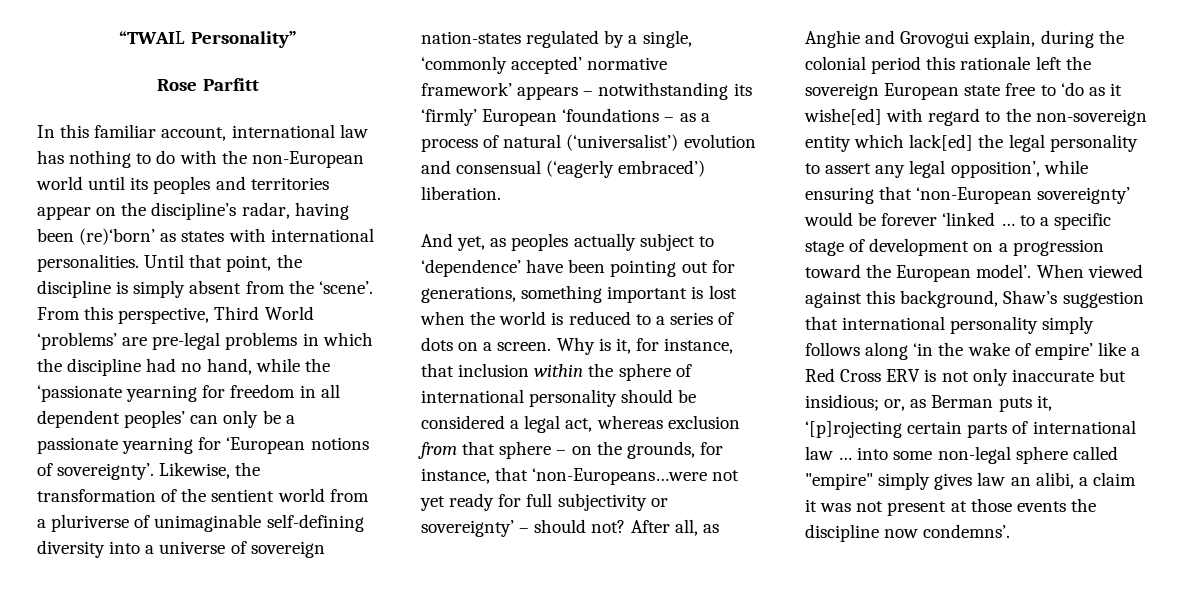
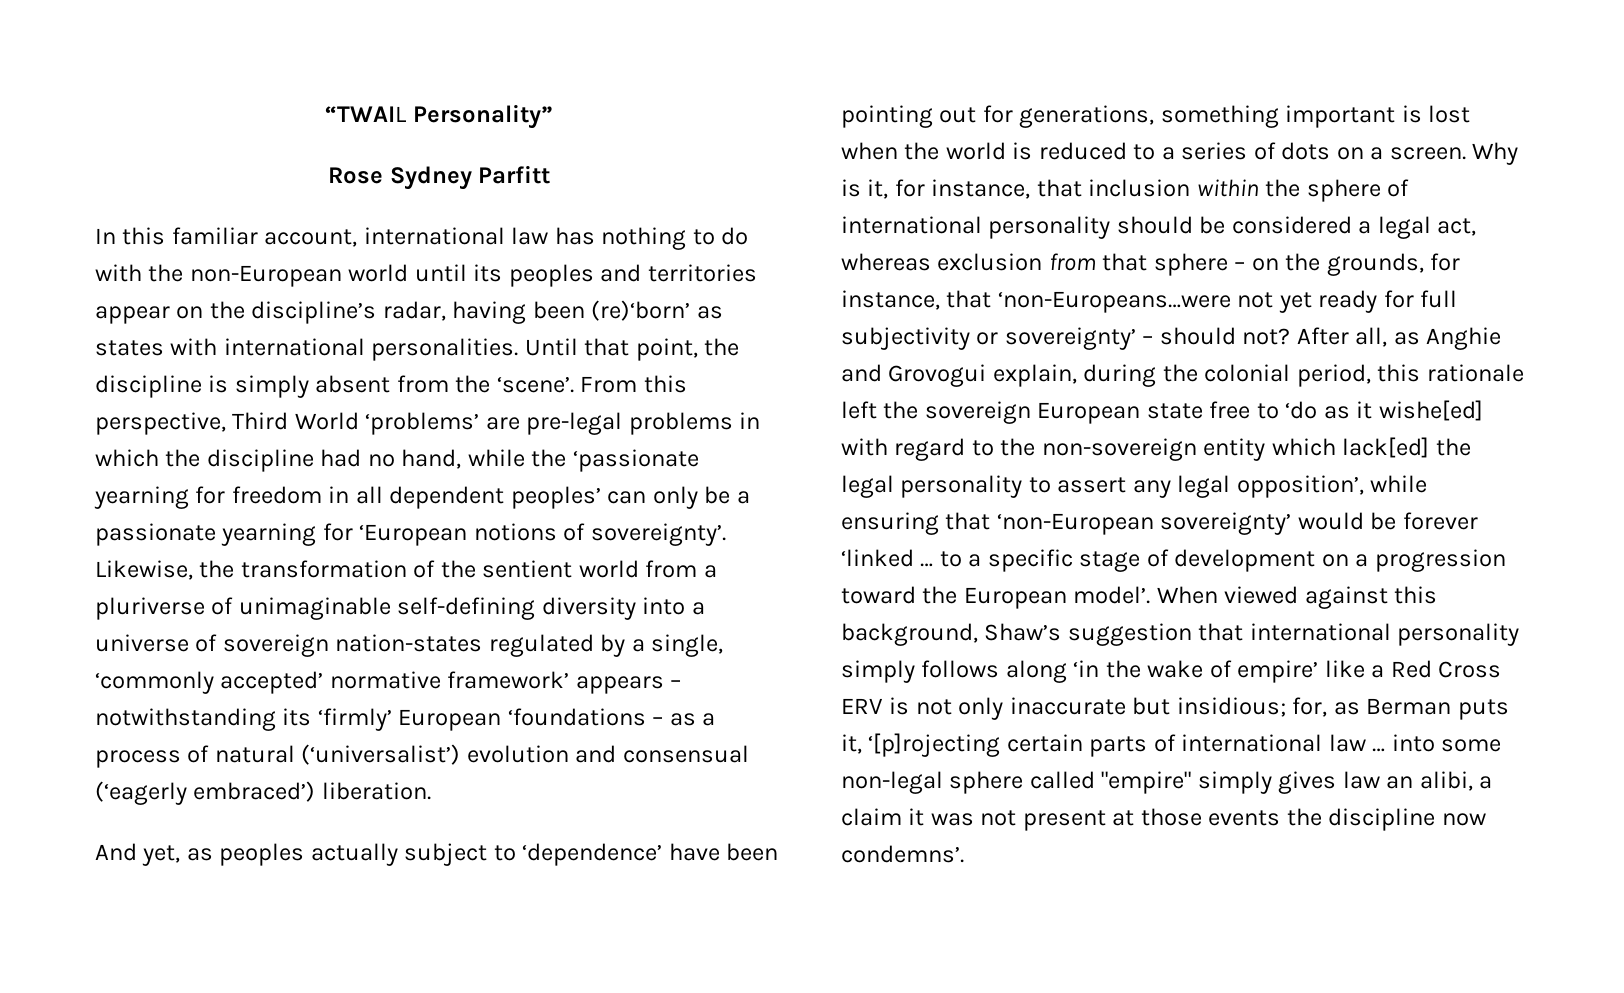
- Rose Parfitt
+ Rose Sydney Parfitt
- After all, as Anghie and Grovogui explain, during the colonial period this rationale left the sovereign European state free to ‘do as it wishe[ed] with regard to the non-sovereign entity which lack[ed] the legal personality to assert any legal opposition’, while ensuring that ‘non-European sovereignty’ would be forever ‘linked … to a specific stage of development on a progression toward the European model’.
+ After all, as Anghie and Grovogui explain, during the colonial period, this rationale left the sovereign European state free to ‘do as it wishe[ed] with regard to the non-sovereign entity which lack[ed] the legal personality to assert any legal opposition’, while ensuring that ‘non-European sovereignty’ would be forever ‘linked … to a specific stage of development on a progression toward the European model’.
- or, as Berman puts it, ‘[p]rojecting certain parts of international law … into some non-legal sphere called "empire" simply gives law an alibi, a claim it was not present at those events the discipline now condemns’.
+ for, as Berman puts it, ‘[p]rojecting certain parts of international law … into some non-legal sphere called "empire" simply gives law an alibi, a claim it was not present at those events the discipline now condemns’.

